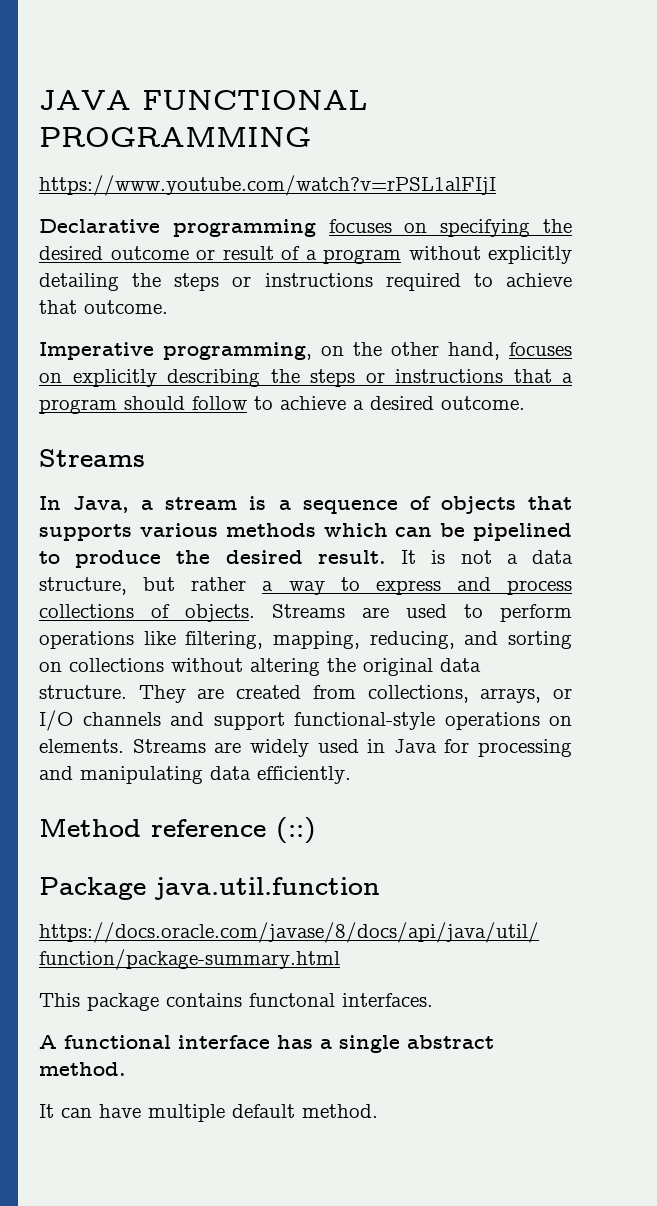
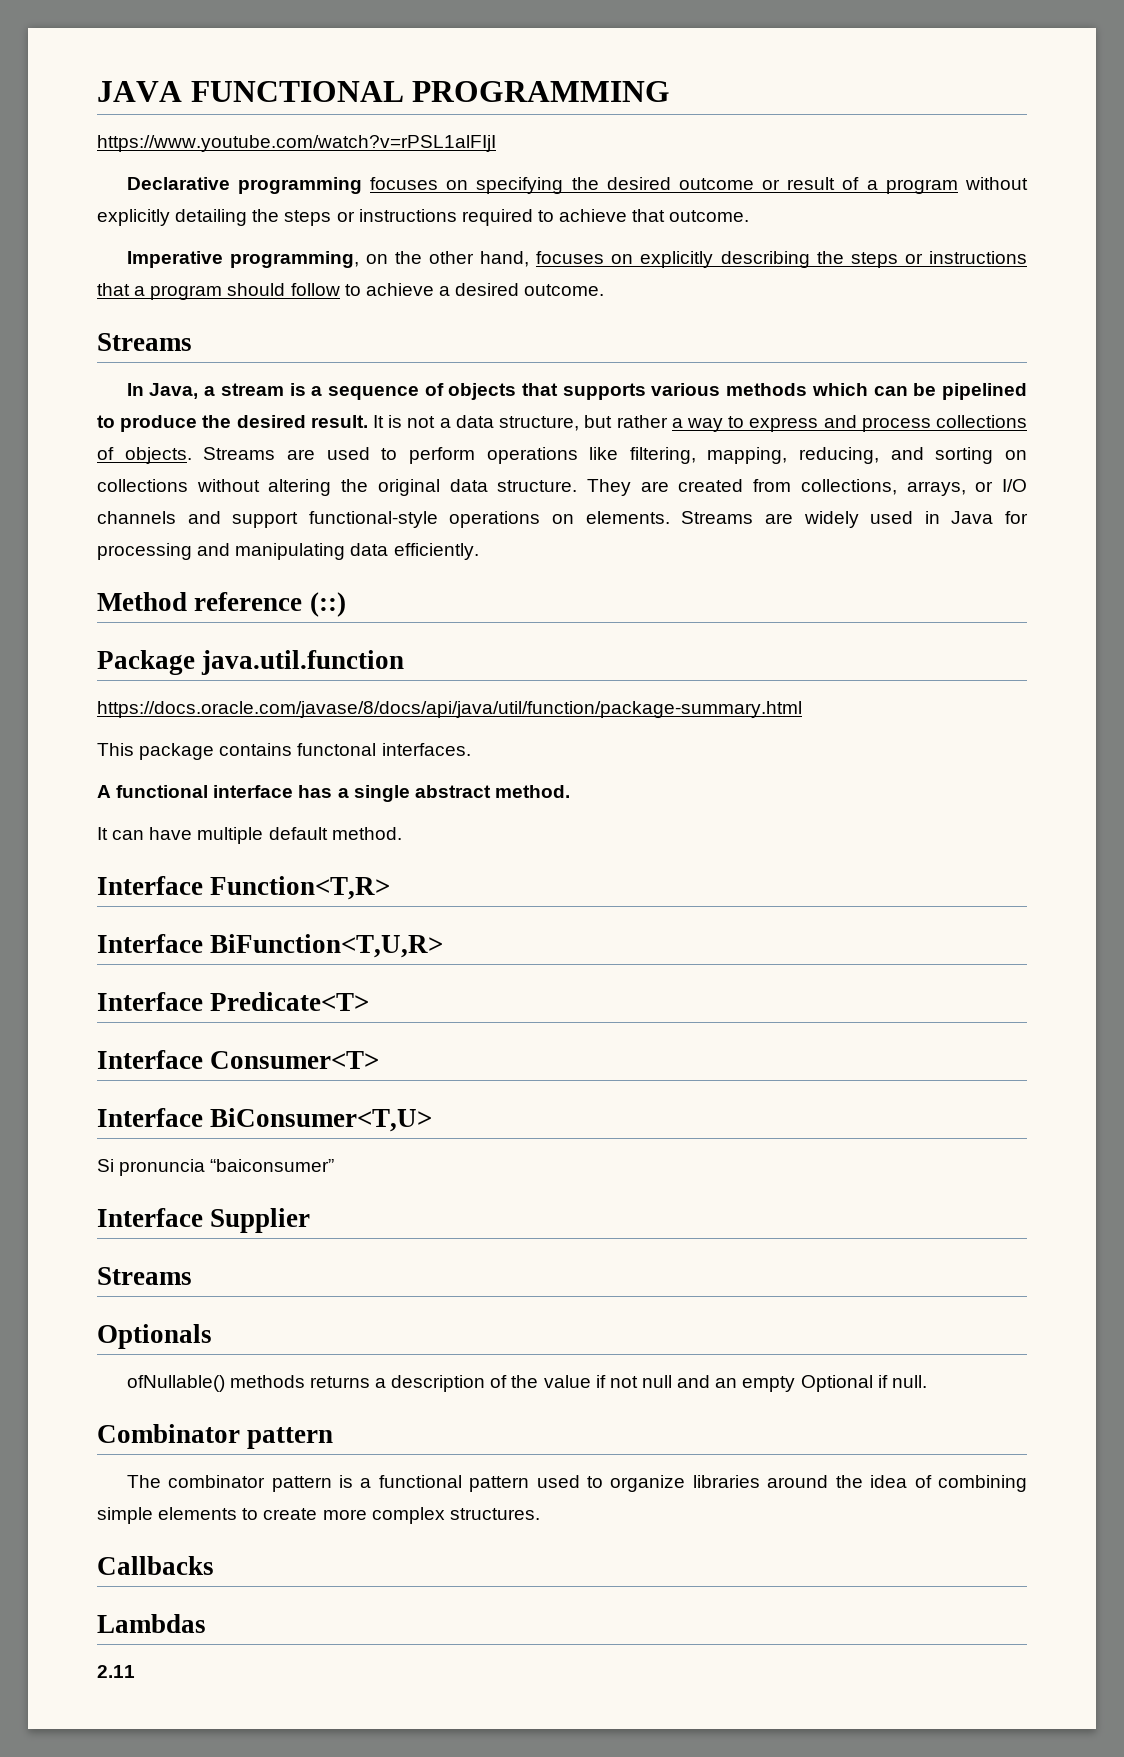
+ Interface Function<T,R>
+ Interface BiFunction<T,U,R>
+ Interface Predicate<T>
+ Interface Consumer<T>
+ Interface BiConsumer<T,U>
+ Si pronuncia “baiconsumer”
+ Interface Supplier
+ Streams
+ Optionals
+ ofNullable() methods returns a description of the value if not null and an empty Optional if null.
+ Combinator pattern
+ The combinator pattern is a functional pattern used to organize libraries around the idea of combining simple elements to create more complex structures.
+ Callbacks
+ Lambdas
+ 2.11

